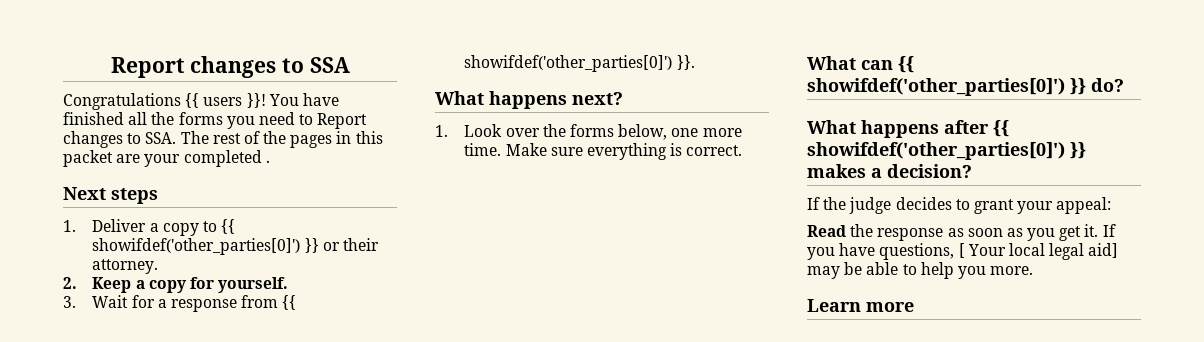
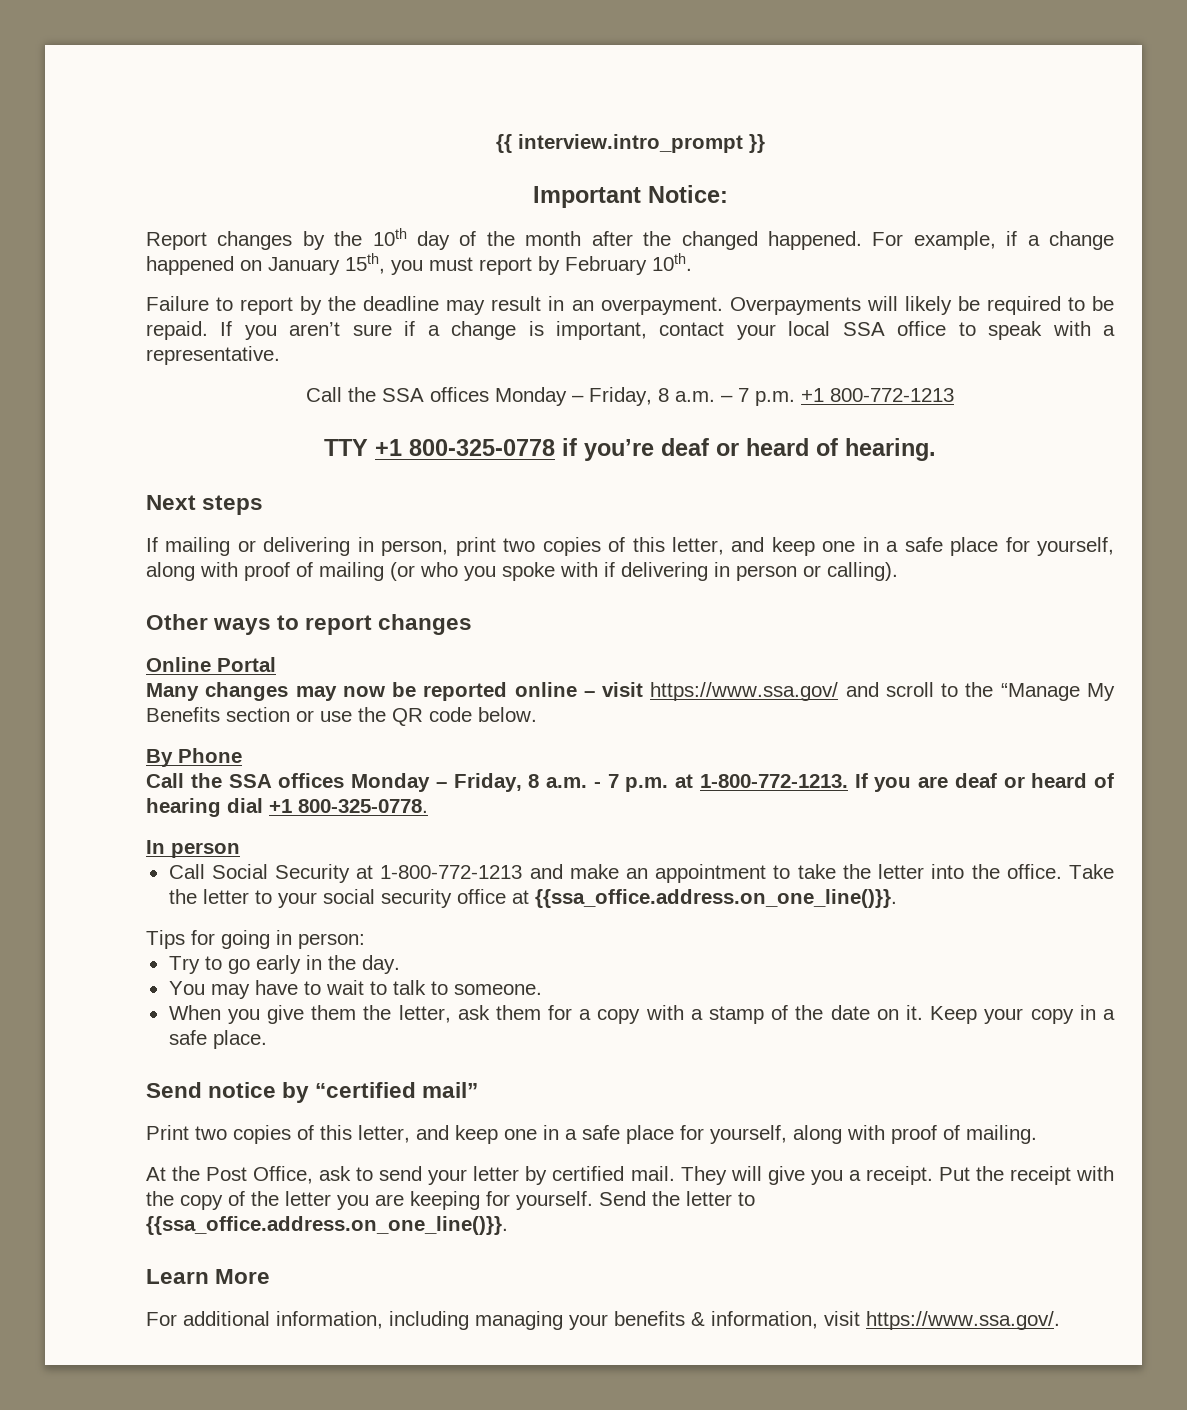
- Report changes to SSA
- Congratulations {{ users }}! You have finished all the forms you need to Report changes to SSA. The rest of the pages in this packet are your completed .
+ {{ interview.intro_prompt }}
+ Important Notice:
+ Report changes by the 10th day of the month after the changed happened. For example, if a change happened on January 15th, you must report by February 10th.
+ Failure to report by the deadline may result in an overpayment. Overpayments will likely be required to be repaid. If you aren’t sure if a change is important, contact your local SSA office to speak with a representative.
+ Call the SSA offices Monday – Friday, 8 a.m. – 7 p.m. +1 800-772-1213
+ TTY +1 800-325-0778 if you’re deaf or heard of hearing.
  Next steps
- 1. Deliver a copy to {{ showifdef('other_parties[0]') }} or their attorney.
- 2. Keep a copy for yourself.
- 3. Wait for a response from {{ showifdef('other_parties[0]') }}.
- What happens next?
- 1. Look over the forms below, one more time. Make sure everything is correct.
- What can {{ showifdef('other_parties[0]') }} do?
- What happens after {{ showifdef('other_parties[0]') }} makes a decision?
- If the judge decides to grant your appeal:
- Read the response as soon as you get it. If you have questions, [ Your local legal aid] may be able to help you more.
- Learn more
+ If mailing or delivering in person, print two copies of this letter, and keep one in a safe place for yourself, along with proof of mailing (or who you spoke with if delivering in person or calling).
+ Other ways to report changes
+ Online Portal
+ Many changes may now be reported online – visit https://www.ssa.gov/ and scroll to the “Manage My Benefits section or use the QR code below.
+ By Phone
+ Call the SSA offices Monday – Friday, 8 a.m. - 7 p.m. at 1-800-772-1213. If you are deaf or heard of hearing dial +1 800-325-0778.
+ In person
+ Call Social Security at 1-800-772-1213 and make an appointment to take the letter into the office. Take the letter to your social security office at {{ssa_office.address.on_one_line()}}.
+ Tips for going in person:
+ Try to go early in the day.
+ You may have to wait to talk to someone.
+ When you give them the letter, ask them for a copy with a stamp of the date on it. Keep your copy in a safe place.
+ Send notice by “certified mail”
+ Print two copies of this letter, and keep one in a safe place for yourself, along with proof of mailing.
+ At the Post Office, ask to send your letter by certified mail. They will give you a receipt. Put the receipt with the copy of the letter you are keeping for yourself. Send the letter to {{ssa_office.address.on_one_line()}}.
+ Learn More
+ For additional information, including managing your benefits & information, visit https://www.ssa.gov/.

